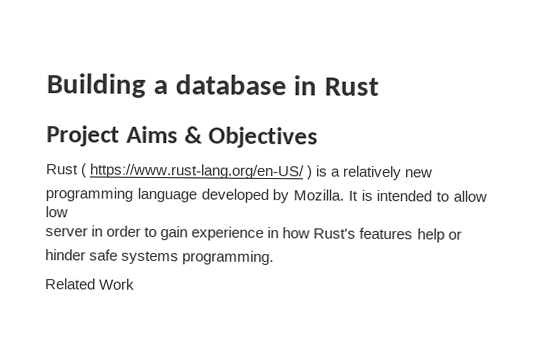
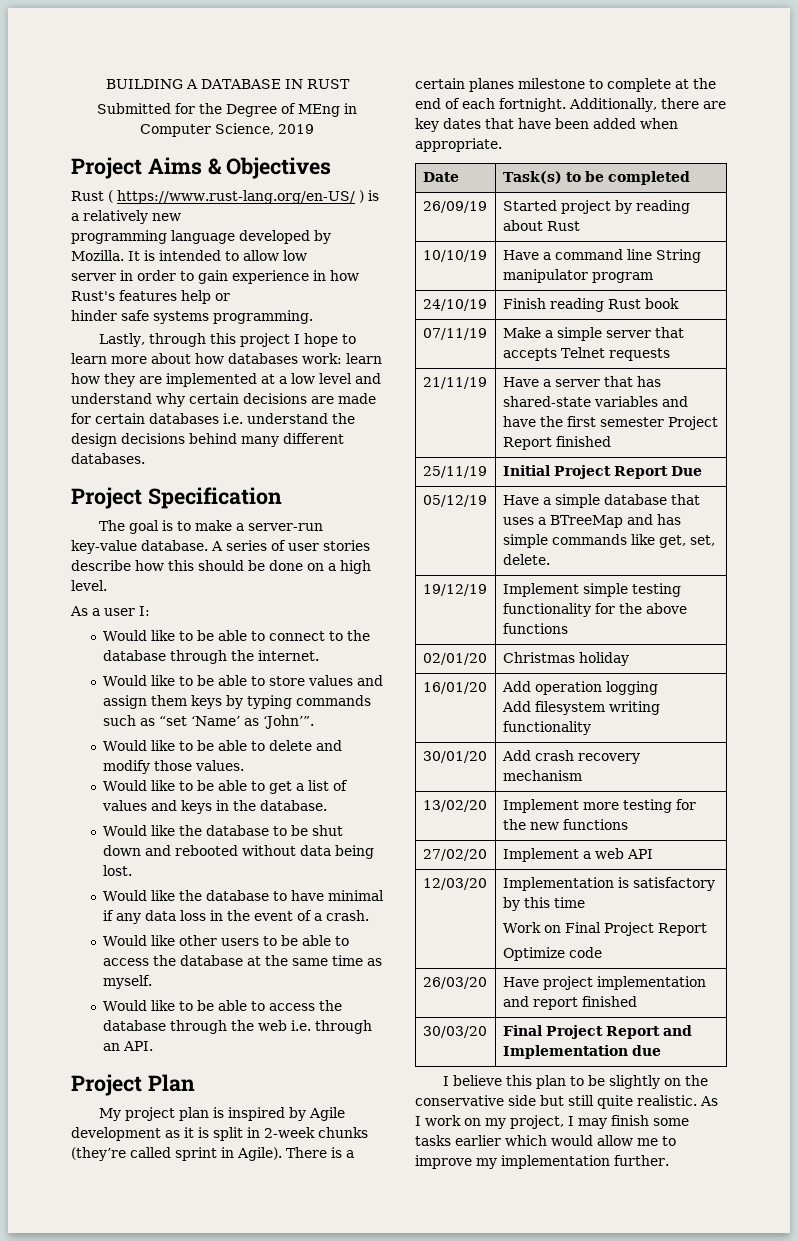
- Building a database in Rust
+ BUILDING A DATABASE IN RUST
+ Submitted for the Degree of MEng in Computer Science, 2019
- Related Work
+ Lastly, through this project I hope to learn more about how databases work: learn how they are implemented at a low level and understand why certain decisions are made for certain databases i.e. understand the design decisions behind many different databases.
+ Project Specification
+ The goal is to make a server-run key-value database. A series of user stories describe how this should be done on a high level.
+ As a user I:
+ Would like to be able to connect to the database through the internet.
+ Would like to be able to store values and assign them keys by typing commands such as “set ‘Name’ as ‘John’”.
+ Would like to be able to delete and modify those values.
+ Would like to be able to get a list of values and keys in the database.
+ Would like the database to be shut down and rebooted without data being lost.
+ Would like the database to have minimal if any data loss in the event of a crash.
+ Would like other users to be able to access the database at the same time as myself.
+ Would like to be able to access the database through the web i.e. through an API.
+ Project Plan
+ My project plan is inspired by Agile development as it is split in 2-week chunks (they’re called sprint in Agile). There is a certain planes milestone to complete at the end of each fortnight. Additionally, there are key dates that have been added when appropriate.
+ Date | Task(s) to be completed
+ 26/09/19 | Started project by reading about Rust
+ 10/10/19 | Have a command line String manipulator program
+ 24/10/19 | Finish reading Rust book
+ 07/11/19 | Make a simple server that accepts Telnet requests
+ 21/11/19 | Have a server that has shared-state variables and have the first semester Project Report finished
+ 25/11/19 | Initial Project Report Due
+ 05/12/19 | Have a simple database that uses a BTreeMap and has simple commands like get, set, delete.
+ 19/12/19 | Implement simple testing functionality for the above functions
+ 02/01/20 | Christmas holiday
+ 16/01/20 | Add operation logging
+ Add filesystem writing functionality
+ 30/01/20 | Add crash recovery mechanism
+ 13/02/20 | Implement more testing for the new functions
+ 27/02/20 | Implement a web API
+ 12/03/20 | Implementation is satisfactory by this time
+ Work on Final Project Report
+ Optimize code
+ 26/03/20 | Have project implementation and report finished
+ 30/03/20 | Final Project Report and Implementation due
+ I believe this plan to be slightly on the conservative side but still quite realistic. As I work on my project, I may finish some tasks earlier which would allow me to improve my implementation further.

